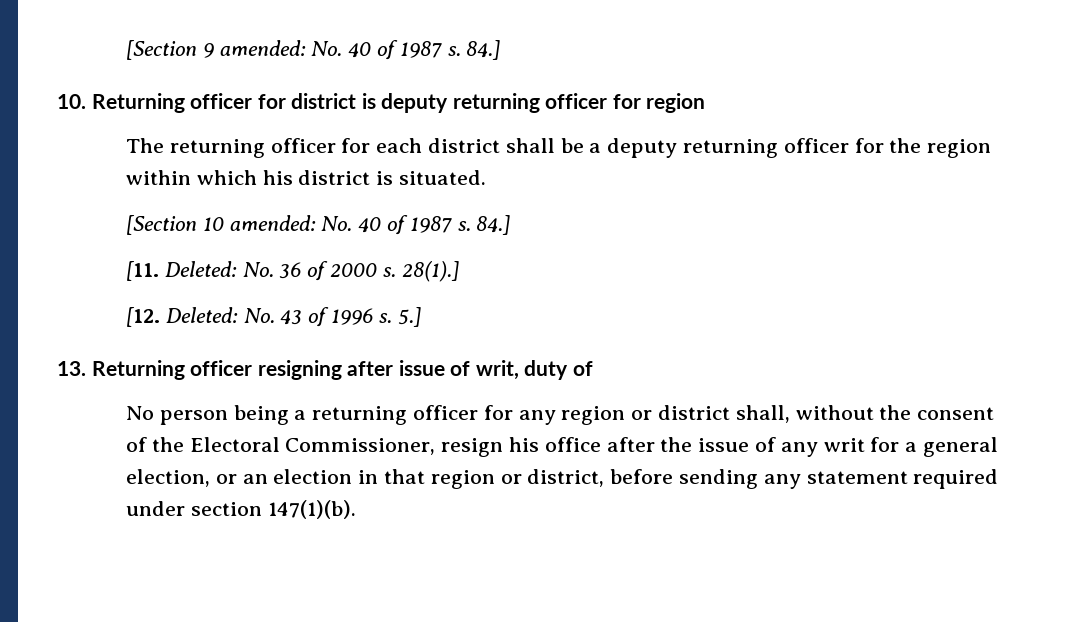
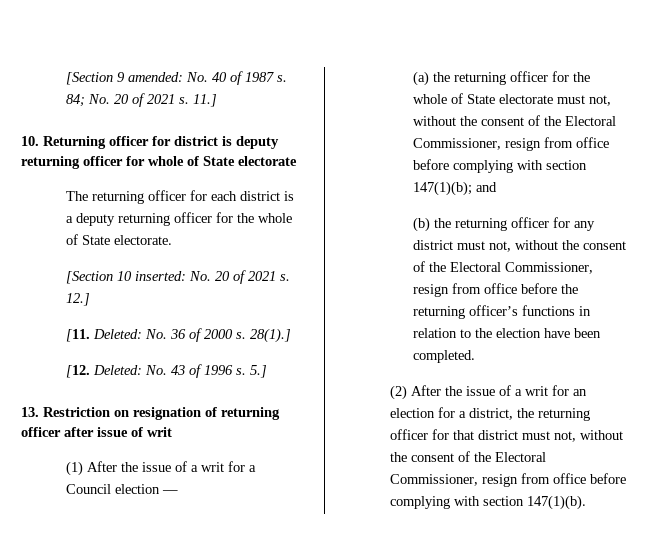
- [Section 9 amended: No. 40 of 1987 s. 84.]
+ [Section 9 amended: No. 40 of 1987 s. 84; No. 20 of 2021 s. 11.]
- 10. Returning officer for district is deputy returning officer for region
+ 10. Returning officer for district is deputy returning officer for whole of State electorate
- The returning officer for each district shall be a deputy returning officer for the region within which his district is situated.
- [Section 10 amended: No. 40 of 1987 s. 84.]
+ The returning officer for each district is a deputy returning officer for the whole of State electorate.
+ [Section 10 inserted: No. 20 of 2021 s. 12.]
- 13. Returning officer resigning after issue of writ, duty of
- No person being a returning officer for any region or district shall, without the consent of the Electoral Commissioner, resign his office after the issue of any writ for a general election, or an election in that region or district, before sending any statement required under section 147(1)(b).
+ 13. Restriction on resignation of returning officer after issue of writ
+ (1) After the issue of a writ for a Council election —
+ (a) the returning officer for the whole of State electorate must not, without the consent of the Electoral Commissioner, resign from office before complying with section 147(1)(b); and
+ (b) the returning officer for any district must not, without the consent of the Electoral Commissioner, resign from office before the returning officer’s functions in relation to the election have been completed.
+ (2) After the issue of a writ for an election for a district, the returning officer for that district must not, without the consent of the Electoral Commissioner, resign from office before complying with section 147(1)(b).

